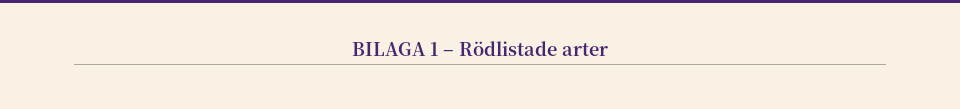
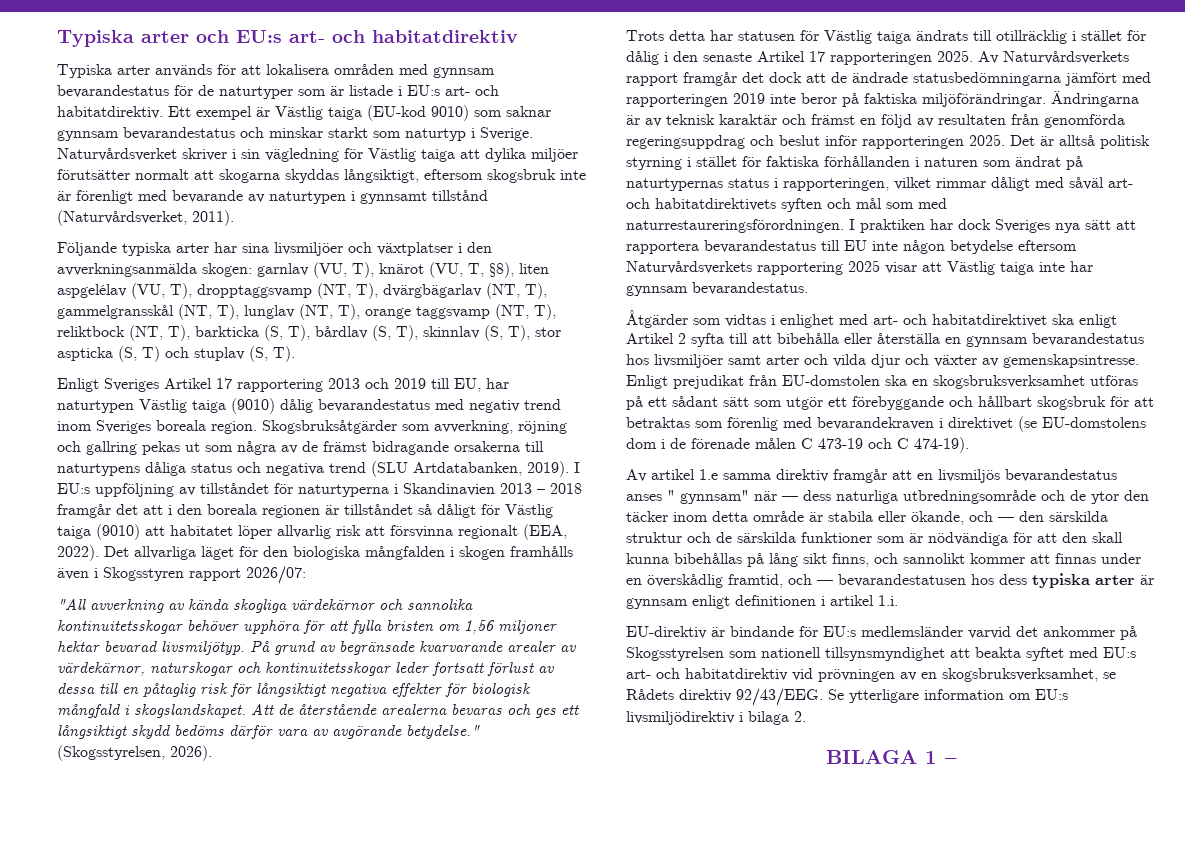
+ Typiska arter och EU:s art- och habitatdirektiv
+ Typiska arter används för att lokalisera områden med gynnsam bevarandestatus för de naturtyper som är listade i EU:s art- och habitatdirektiv. Ett exempel är Västlig taiga (EU-kod 9010) som saknar gynnsam bevarandestatus och minskar starkt som naturtyp i Sverige. Naturvårdsverket skriver i sin vägledning för Västlig taiga att dylika miljöer förutsätter normalt att skogarna skyddas långsiktigt, eftersom skogsbruk inte är förenligt med bevarande av naturtypen i gynnsamt tillstånd (Naturvårdsverket, 2011).
+ Följande typiska arter har sina livsmiljöer och växtplatser i den avverkningsanmälda skogen: garnlav (VU, T), knärot (VU, T, §8), liten aspgelélav (VU, T), dropptaggsvamp (NT, T), dvärgbägarlav (NT, T), gammelgransskål (NT, T), lunglav (NT, T), orange taggsvamp (NT, T), reliktbock (NT, T), barkticka (S, T), bårdlav (S, T), skinnlav (S, T), stor aspticka (S, T) och stuplav (S, T).
+ Enligt Sveriges Artikel 17 rapportering 2013 och 2019 till EU, har naturtypen Västlig taiga (9010) dålig bevarandestatus med negativ trend inom Sveriges boreala region. Skogsbruksåtgärder som avverkning, röjning och gallring pekas ut som några av de främst bidragande orsakerna till naturtypens dåliga status och negativa trend (SLU Artdatabanken, 2019). I EU:s uppföljning av tillståndet för naturtyperna i Skandinavien 2013 – 2018 framgår det att i den boreala regionen är tillståndet så dåligt för Västlig taiga (9010) att habitatet löper allvarlig risk att försvinna regionalt (EEA, 2022). Det allvarliga läget för den biologiska mångfalden i skogen framhålls även i Skogsstyren rapport 2026/07:
+ "All avverkning av kända skogliga värdekärnor och sannolika kontinuitetsskogar behöver upphöra för att fylla bristen om 1,56 miljoner hektar bevarad livsmiljötyp. På grund av begränsade kvarvarande arealer av värdekärnor, naturskogar och kontinuitetsskogar leder fortsatt förlust av dessa till en påtaglig risk för långsiktigt negativa effekter för biologisk mångfald i skogslandskapet. Att de återstående arealerna bevaras och ges ett långsiktigt skydd bedöms därför vara av avgörande betydelse." (Skogsstyrelsen, 2026).
+ Trots detta har statusen för Västlig taiga ändrats till otillräcklig i stället för dålig i den senaste Artikel 17 rapporteringen 2025. Av Naturvårdsverkets rapport framgår det dock att de ändrade statusbedömningarna jämfört med rapporteringen 2019 inte beror på faktiska miljöförändringar. Ändringarna är av teknisk karaktär och främst en följd av resultaten från genomförda regeringsuppdrag och beslut inför rapporteringen 2025. Det är alltså politisk styrning i stället för faktiska förhållanden i naturen som ändrat på naturtypernas status i rapporteringen, vilket rimmar dåligt med såväl art- och habitatdirektivets syften och mål som med naturrestaureringsförordningen. I praktiken har dock Sveriges nya sätt att rapportera bevarandestatus till EU inte någon betydelse eftersom Naturvårdsverkets rapportering 2025 visar att Västlig taiga inte har gynnsam bevarandestatus.
+ Åtgärder som vidtas i enlighet med art- och habitatdirektivet ska enligt Artikel 2 syfta till att bibehålla eller återställa en gynnsam bevarandestatus hos livsmiljöer samt arter och vilda djur och växter av gemenskapsintresse. Enligt prejudikat från EU-domstolen ska en skogsbruksverksamhet utföras på ett sådant sätt som utgör ett förebyggande och hållbart skogsbruk för att betraktas som förenlig med bevarandekraven i direktivet (se EU-domstolens dom i de förenade målen C 473-19 och C 474-19).
+ Av artikel 1.e samma direktiv framgår att en livsmiljös bevarandestatus anses " gynnsam" när — dess naturliga utbredningsområde och de ytor den täcker inom detta område är stabila eller ökande, och — den särskilda struktur och de särskilda funktioner som är nödvändiga för att den skall kunna bibehållas på lång sikt finns, och sannolikt kommer att finnas under en överskådlig framtid, och — bevarandestatusen hos dess typiska arter är gynnsam enligt definitionen i artikel 1.i.
+ EU-direktiv är bindande för EU:s medlemsländer varvid det ankommer på Skogsstyrelsen som nationell tillsynsmyndighet att beakta syftet med EU:s art- och habitatdirektiv vid prövningen av en skogsbruksverksamhet, se Rådets direktiv 92/43/EEG. Se ytterligare information om EU:s livsmiljödirektiv i bilaga 2.
- BILAGA 1 – Rödlistade arter
+ BILAGA 1 –

